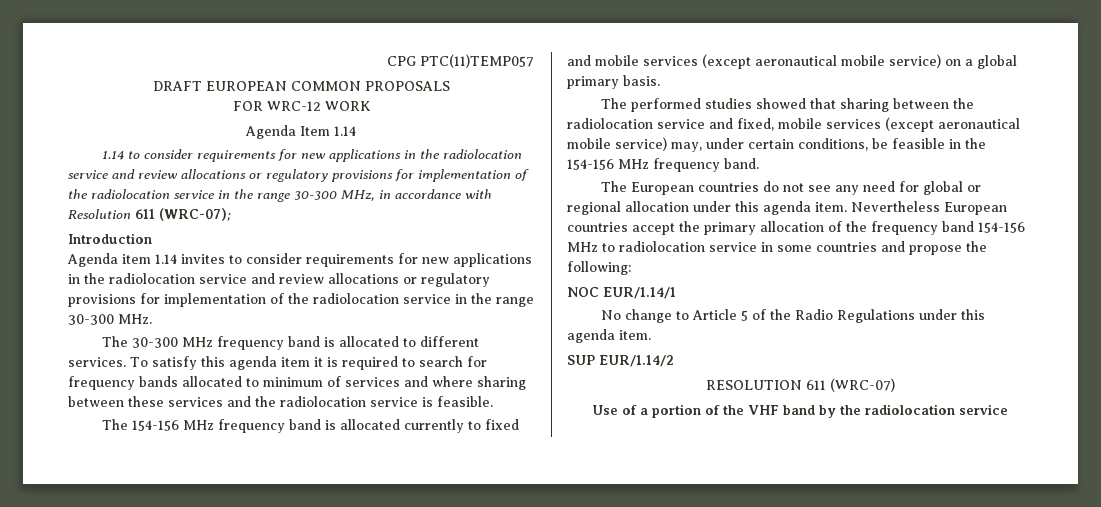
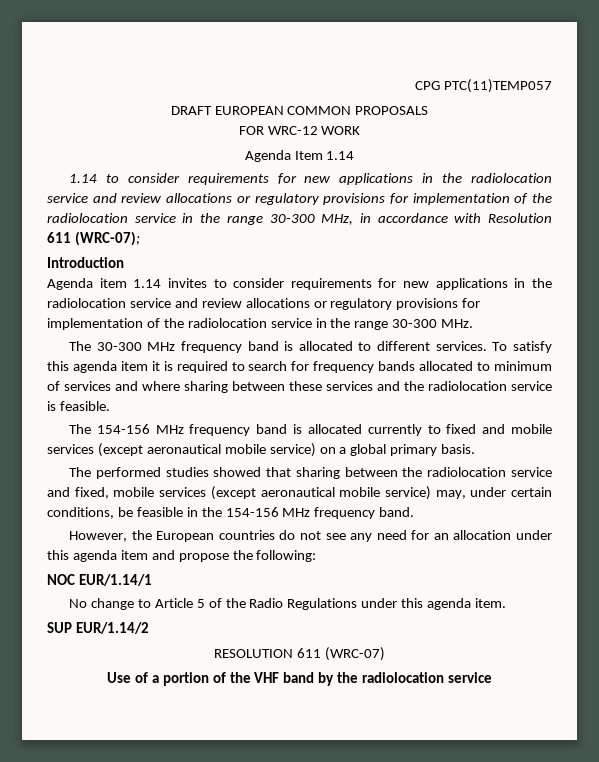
- The European countries do not see any need for global or regional allocation under this agenda item. Nevertheless European countries accept the primary allocation of the frequency band 154-156 MHz to radiolocation service in some countries and propose the following:
+ However, the European countries do not see any need for an allocation under this agenda item and propose the following:

